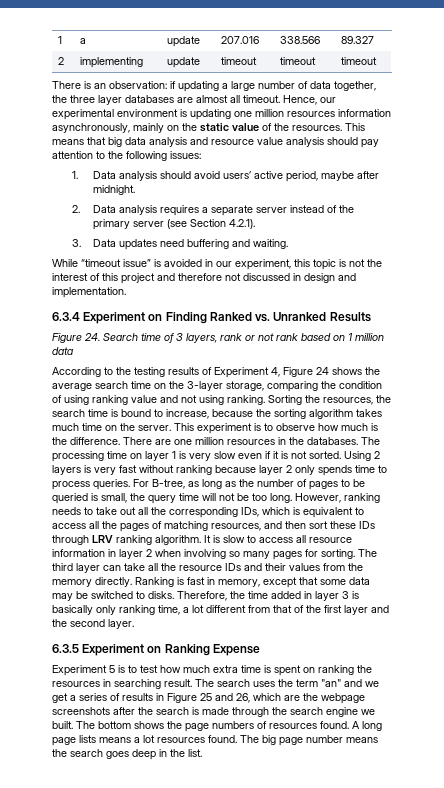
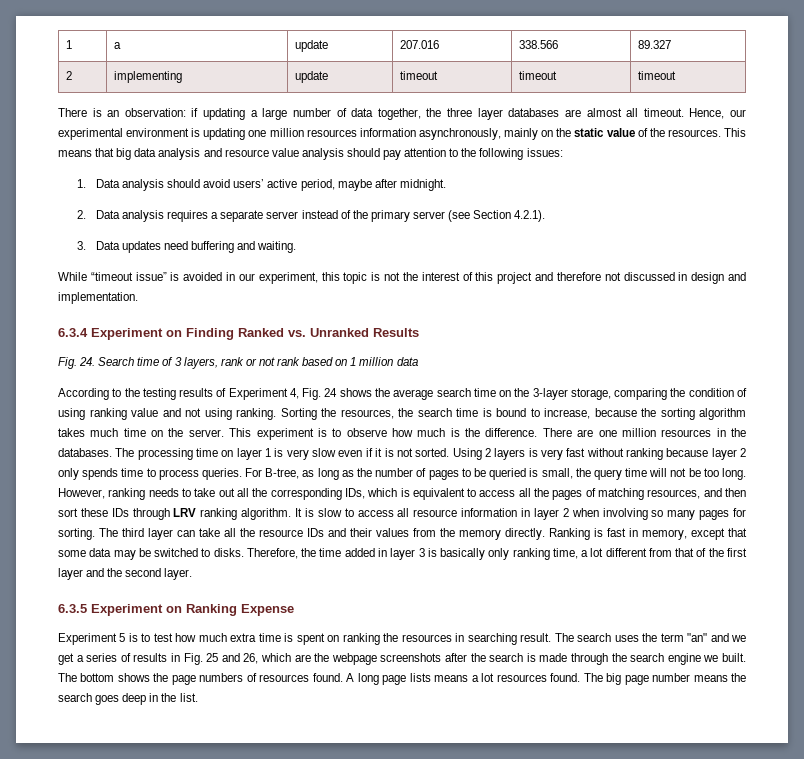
- Figure 24. Search time of 3 layers, rank or not rank based on 1 million data
+ Fig. 24. Search time of 3 layers, rank or not rank based on 1 million data
- According to the testing results of Experiment 4, Figure 24 shows the average search time on the 3-layer storage, comparing the condition of using ranking value and not using ranking.
+ According to the testing results of Experiment 4, Fig. 24 shows the average search time on the 3-layer storage, comparing the condition of using ranking value and not using ranking.
- The search uses the term "an" and we get a series of results in Figure 25 and 26, which are the webpage screenshots after the search is made through the search engine we built.
+ The search uses the term "an" and we get a series of results in Fig. 25 and 26, which are the webpage screenshots after the search is made through the search engine we built.

